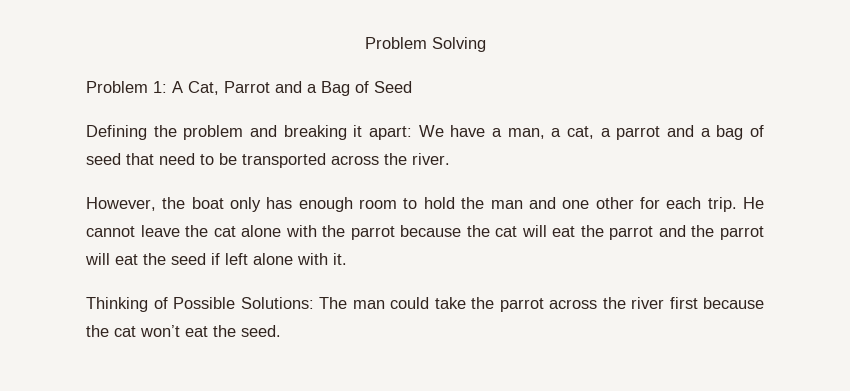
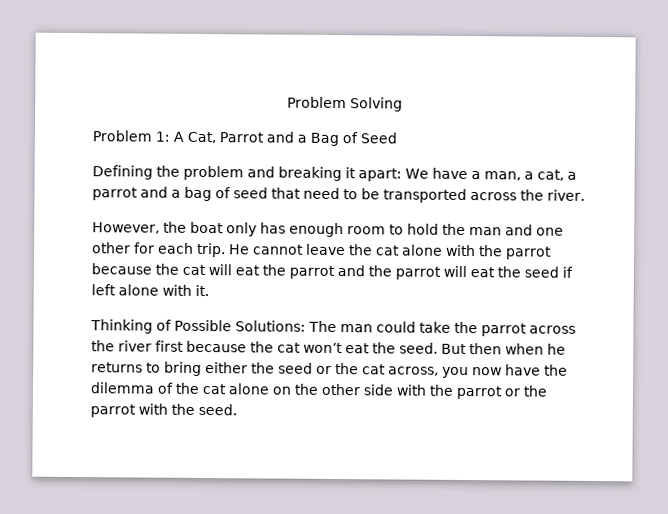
+ But then when he returns to bring either the seed or the cat across, you now have the dilemma of the cat alone on the other side with the parrot or the parrot with the seed.

